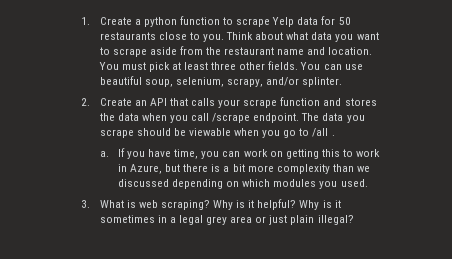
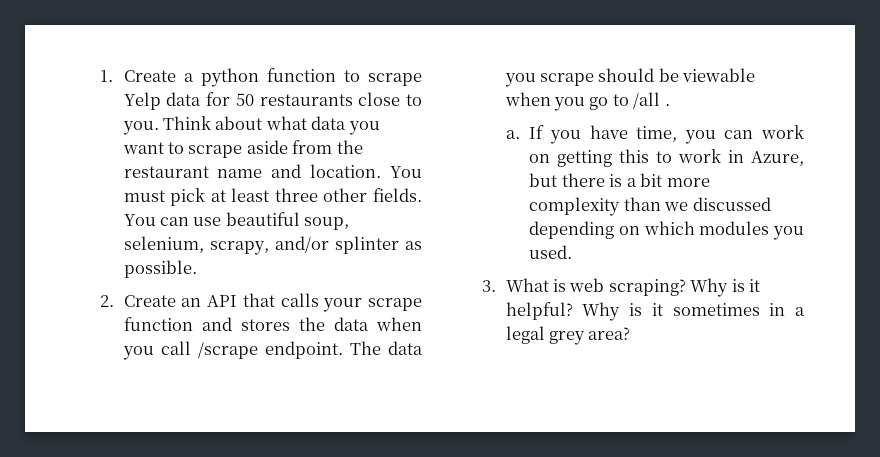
- You can use beautiful soup, selenium, scrapy, and/or splinter.
+ You can use beautiful soup, selenium, scrapy, and/or splinter as possible.
- Why is it sometimes in a legal grey area or just plain illegal?
+ Why is it sometimes in a legal grey area?

